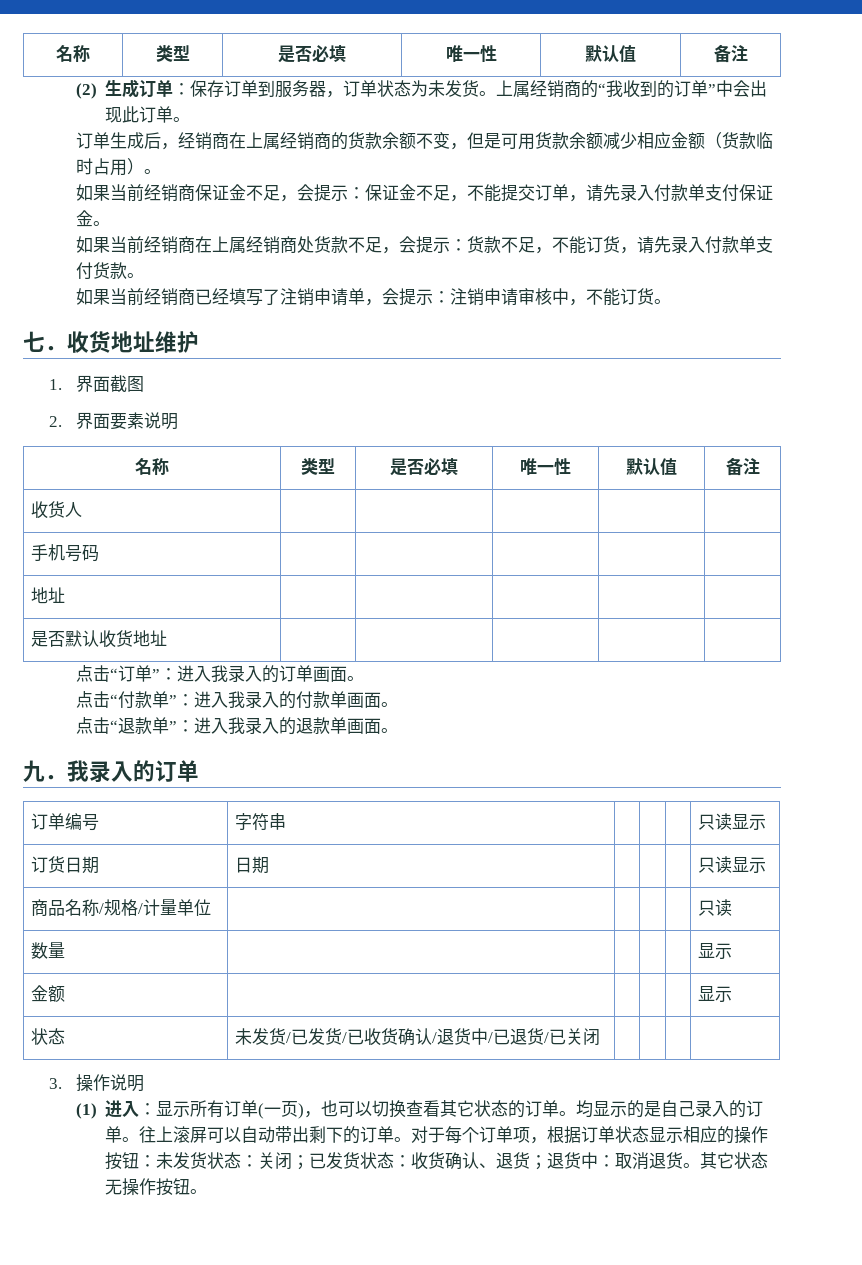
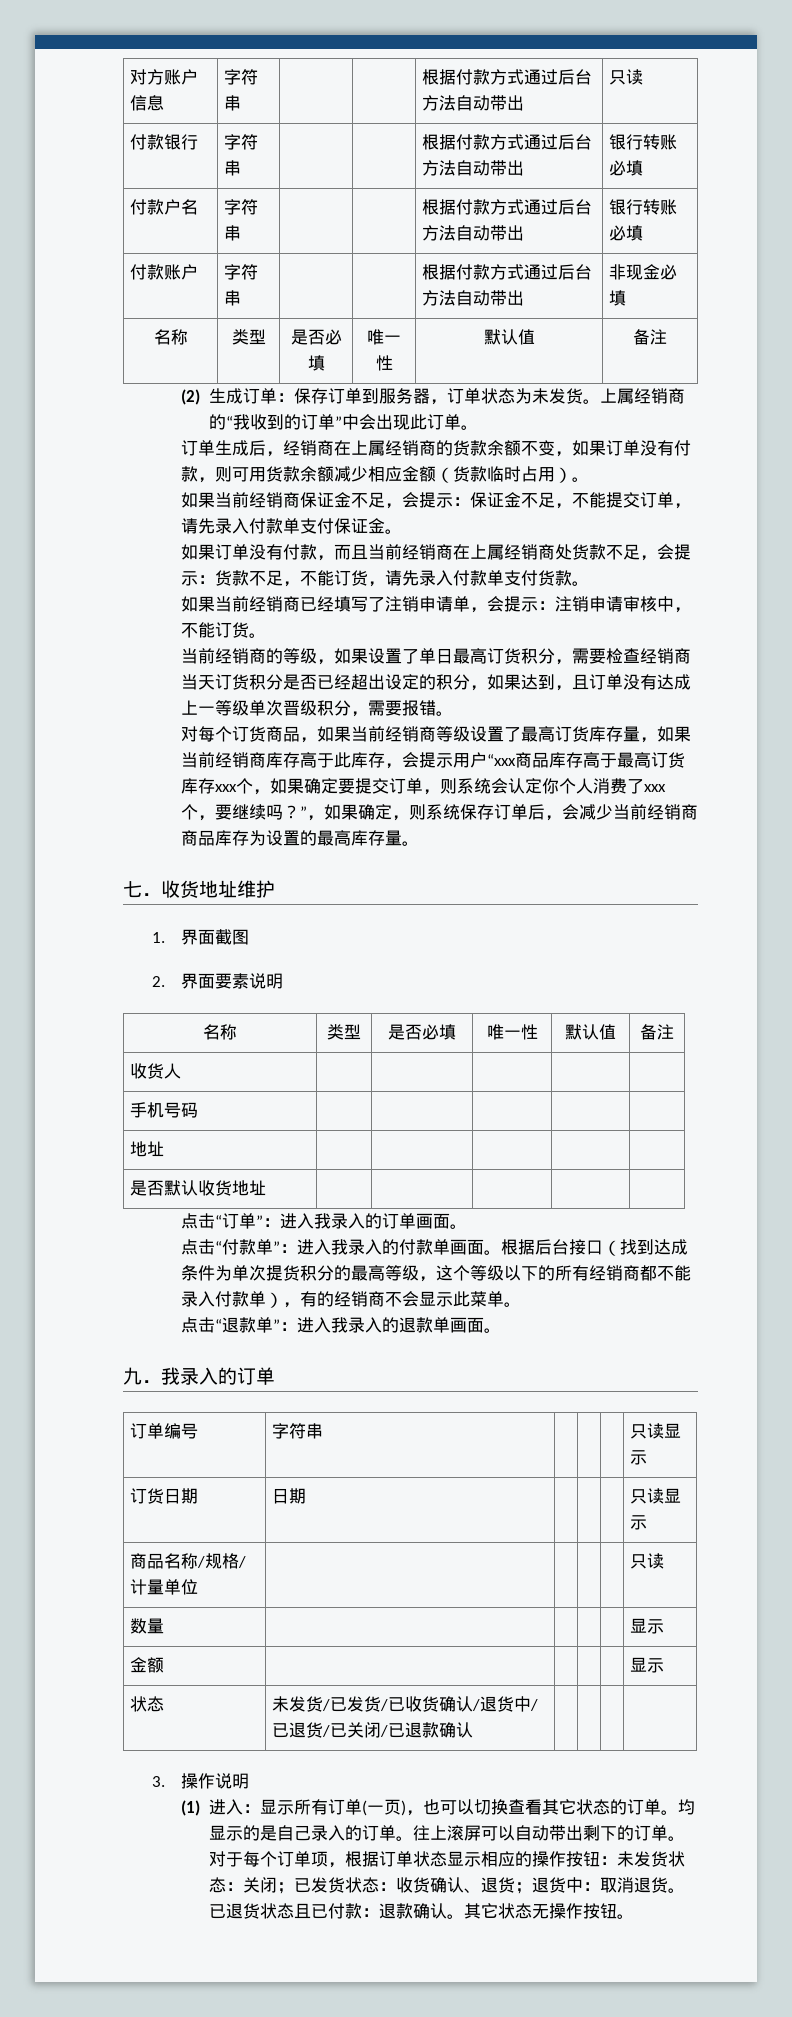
+ 对方账户信息 | 字符串 | | | 根据付款方式通过后台方法自动带出 | 只读
+ 付款银行 | 字符串 | | | 根据付款方式通过后台方法自动带出 | 银行转账必填
+ 付款户名 | 字符串 | | | 根据付款方式通过后台方法自动带出 | 银行转账必填
+ 付款账户 | 字符串 | | | 根据付款方式通过后台方法自动带出 | 非现金必填
- 订单生成后，经销商在上属经销商的货款余额不变，但是可用货款余额减少相应金额（货款临时占用）。
+ 订单生成后，经销商在上属经销商的货款余额不变，如果订单没有付款，则可用货款余额减少相应金额（货款临时占用）。
- 如果当前经销商在上属经销商处货款不足，会提示：货款不足，不能订货，请先录入付款单支付货款。
+ 如果订单没有付款，而且当前经销商在上属经销商处货款不足，会提示：货款不足，不能订货，请先录入付款单支付货款。
+ 当前经销商的等级，如果设置了单日最高订货积分，需要检查经销商当天订货积分是否已经超出设定的积分，如果达到，且订单没有达成上一等级单次晋级积分，需要报错。
+ 对每个订货商品，如果当前经销商等级设置了最高订货库存量，如果当前经销商库存高于此库存，会提示用户“xxx商品库存高于最高订货库存xxx个，如果确定要提交订单，则系统会认定你个人消费了xxx个，要继续吗？”，如果确定，则系统保存订单后，会减少当前经销商商品库存为设置的最高库存量。
+ 根据后台接口（找到达成条件为单次提货积分的最高等级，这个等级以下的所有经销商都不能录入付款单），有的经销商不会显示此菜单。
- 状态 | 未发货/已发货/已收货确认/退货中/已退货/已关闭 | | | |
+ 状态 | 未发货/已发货/已收货确认/退货中/已退货/已关闭/已退款确认 | | | |
+ 已退货状态且已付款：退款确认。

